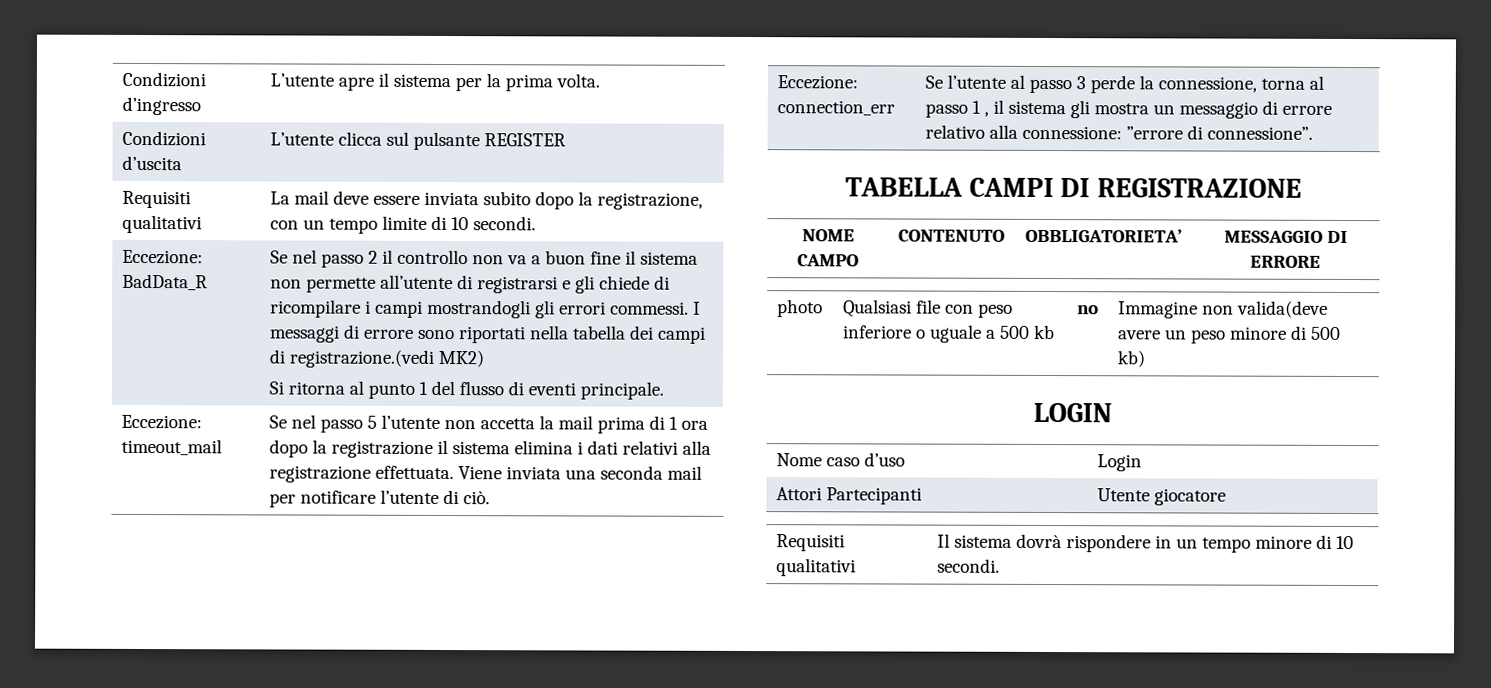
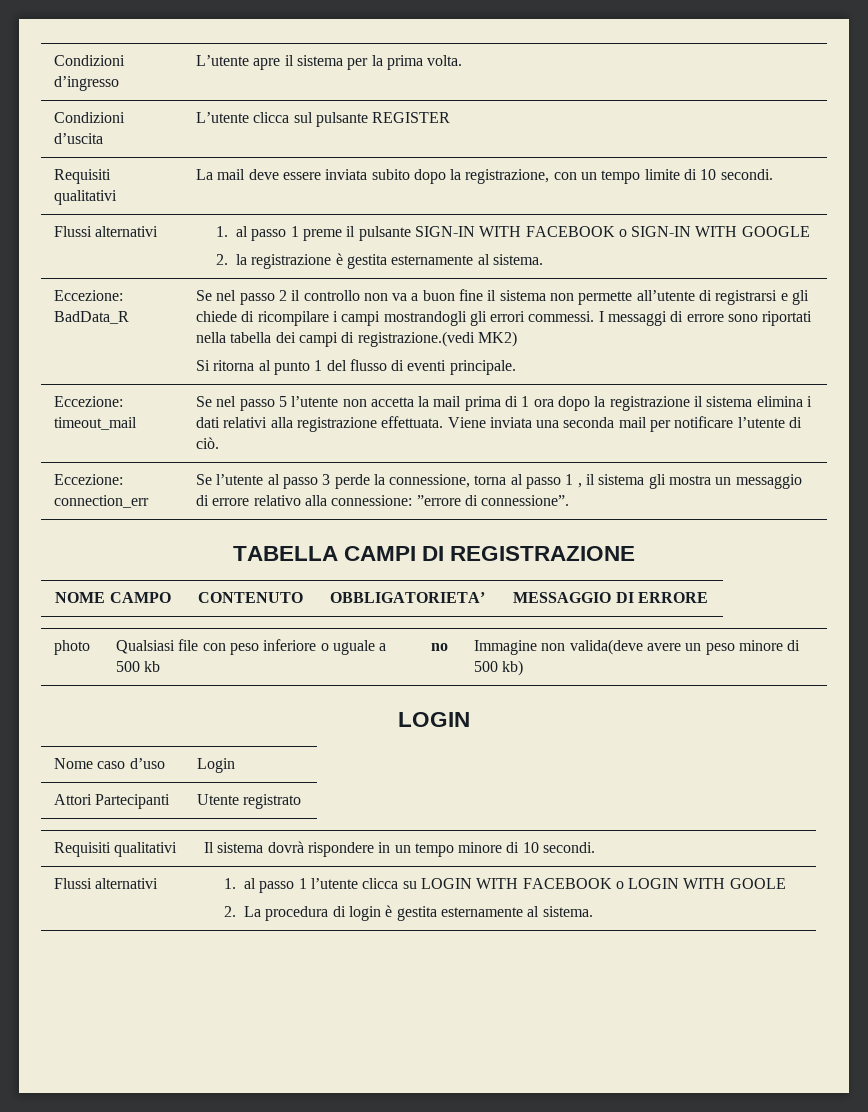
+ Flussi alternativi | 1. al passo 1 preme il pulsante SIGN-IN WITH FACEBOOK o SIGN-IN WITH GOOGLE
+ 2. la registrazione è gestita esternamente al sistema.
- Attori Partecipanti | Utente giocatore
+ Attori Partecipanti | Utente registrato
+ Flussi alternativi | 1. al passo 1 l’utente clicca su LOGIN WITH FACEBOOK o LOGIN WITH GOOLE
+ 2. La procedura di login è gestita esternamente al sistema.

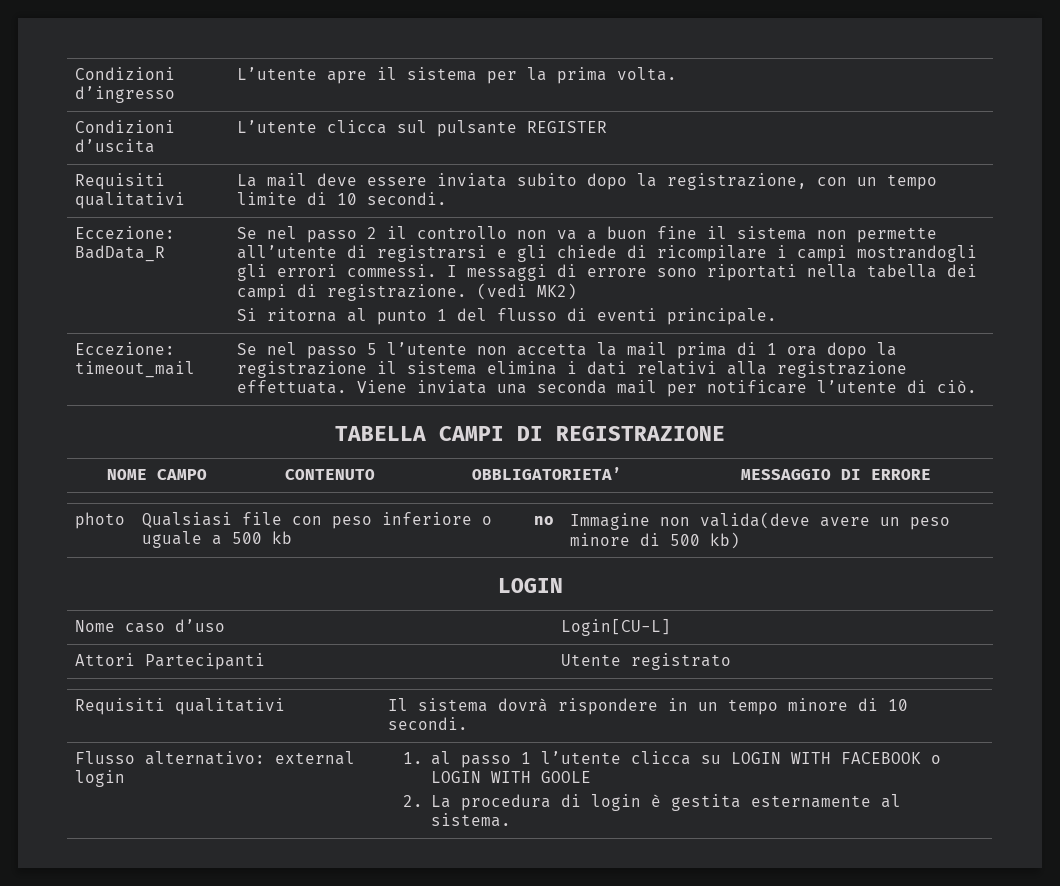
- Flussi alternativi | 1. al passo 1 preme il pulsante SIGN-IN WITH FACEBOOK o SIGN-IN WITH GOOGLE
- 2. la registrazione è gestita esternamente al sistema.
- I messaggi di errore sono riportati nella tabella dei campi di registrazione.(vedi MK2)
+ I messaggi di errore sono riportati nella tabella dei campi di registrazione. (vedi MK2)
- Eccezione: connection_err | Se l’utente al passo 3 perde la connessione, torna al passo 1 , il sistema gli mostra un messaggio di errore relativo alla connessione: ”errore di connessione”.
- Nome caso d’uso | Login
+ Nome caso d’uso | Login[CU-L]
- Flussi alternativi | 1. al passo 1 l’utente clicca su LOGIN WITH FACEBOOK o LOGIN WITH GOOLE
+ Flusso alternativo: external login | 1. al passo 1 l’utente clicca su LOGIN WITH FACEBOOK o LOGIN WITH GOOLE

